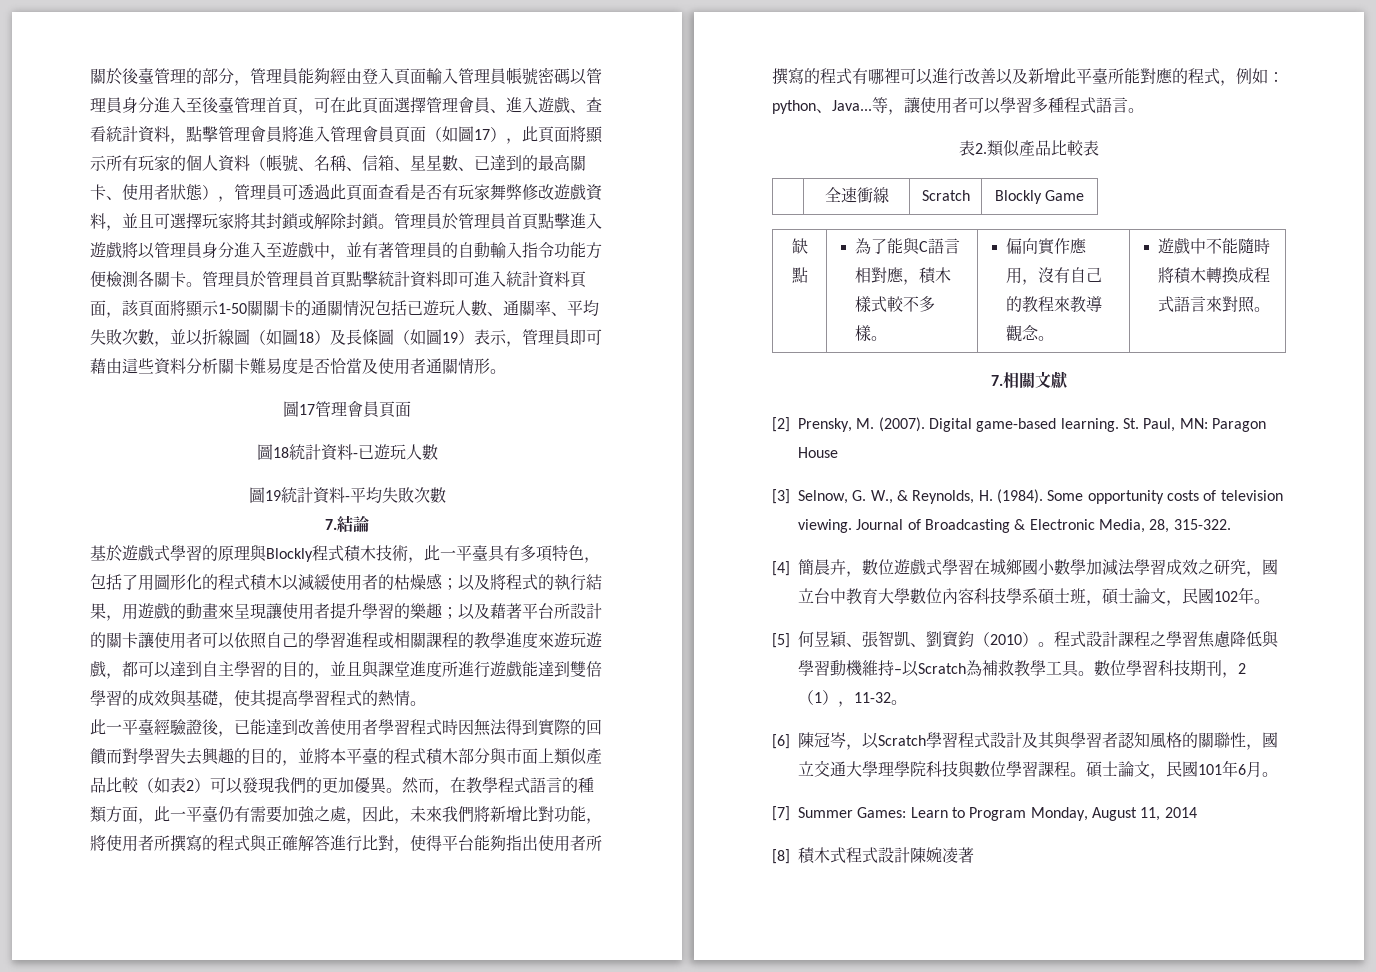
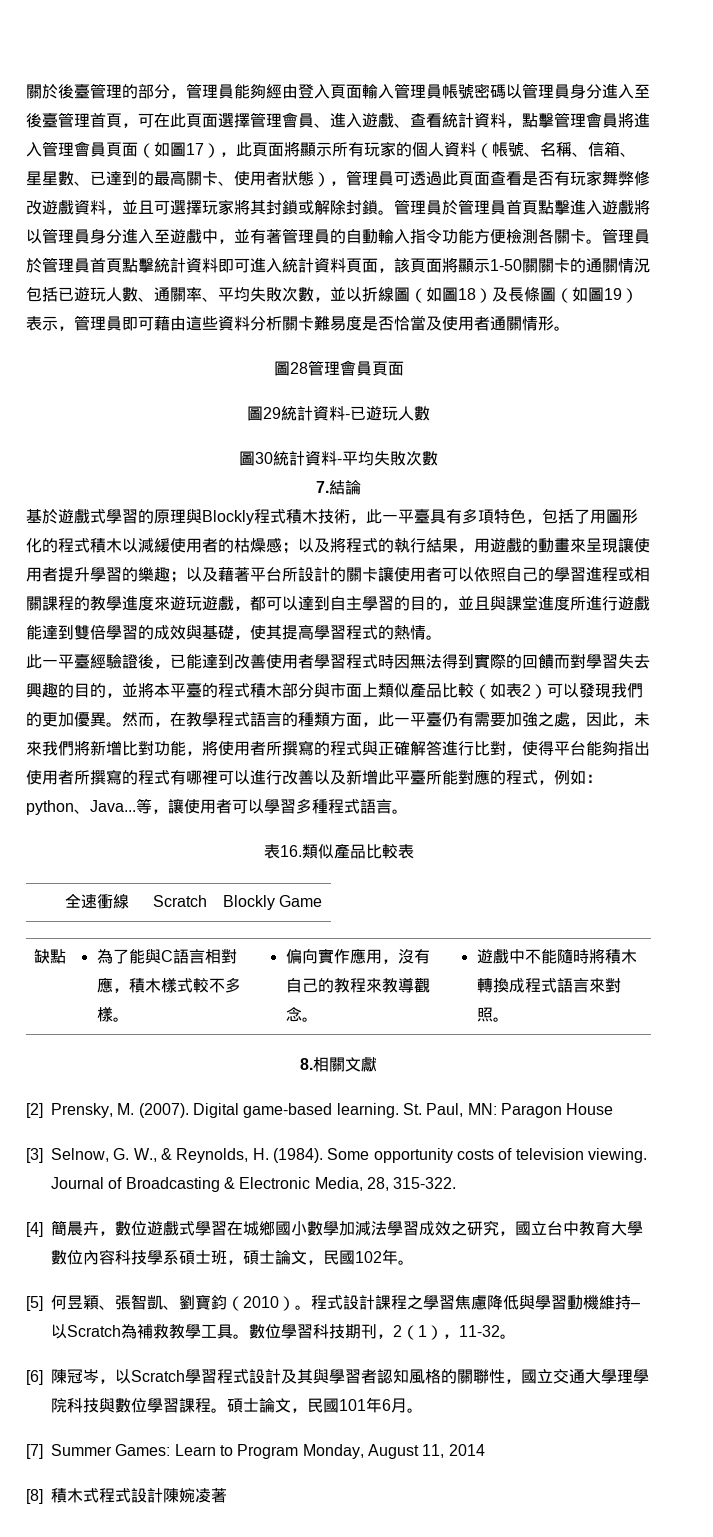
- 圖17管理會員頁面
+ 圖28管理會員頁面
- 圖18統計資料-已遊玩人數
+ 圖29統計資料-已遊玩人數
- 圖19統計資料-平均失敗次數
+ 圖30統計資料-平均失敗次數
- 表2.類似產品比較表
+ 表16.類似產品比較表
- 7.相關文獻
+ 8.相關文獻

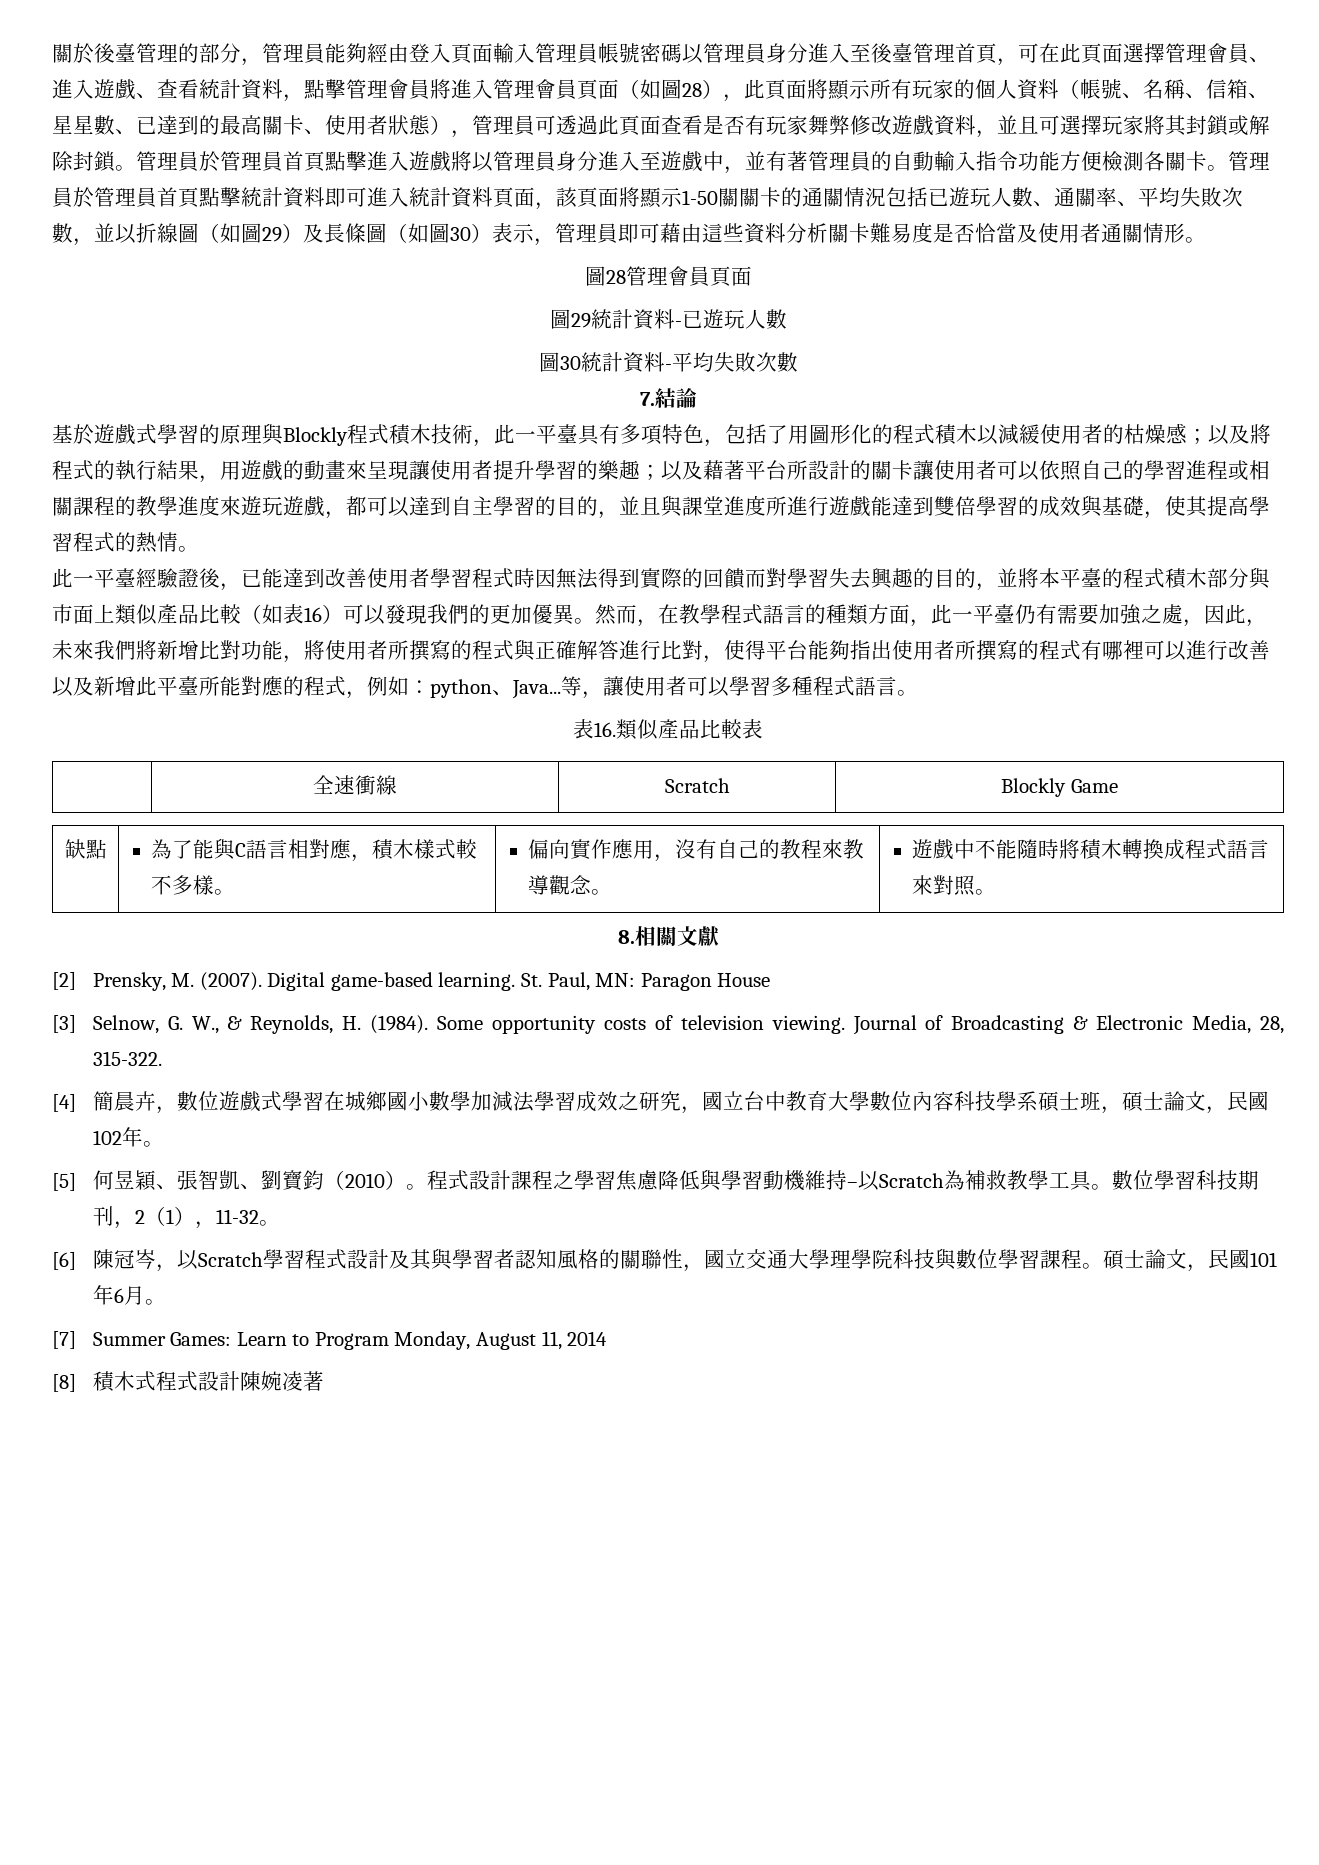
- 關於後臺管理的部分，管理員能夠經由登入頁面輸入管理員帳號密碼以管理員身分進入至後臺管理首頁，可在此頁面選擇管理會員、進入遊戲、查看統計資料，點擊管理會員將進入管理會員頁面（如圖17），此頁面將顯示所有玩家的個人資料（帳號、名稱、信箱、星星數、已達到的最高關卡、使用者狀態），管理員可透過此頁面查看是否有玩家舞弊修改遊戲資料，並且可選擇玩家將其封鎖或解除封鎖。
+ 關於後臺管理的部分，管理員能夠經由登入頁面輸入管理員帳號密碼以管理員身分進入至後臺管理首頁，可在此頁面選擇管理會員、進入遊戲、查看統計資料，點擊管理會員將進入管理會員頁面（如圖28），此頁面將顯示所有玩家的個人資料（帳號、名稱、信箱、星星數、已達到的最高關卡、使用者狀態），管理員可透過此頁面查看是否有玩家舞弊修改遊戲資料，並且可選擇玩家將其封鎖或解除封鎖。
- 管理員於管理員首頁點擊統計資料即可進入統計資料頁面，該頁面將顯示1-50關關卡的通關情況包括已遊玩人數、通關率、平均失敗次數，並以折線圖（如圖18）及長條圖（如圖19）表示，管理員即可藉由這些資料分析關卡難易度是否恰當及使用者通關情形。
+ 管理員於管理員首頁點擊統計資料即可進入統計資料頁面，該頁面將顯示1-50關關卡的通關情況包括已遊玩人數、通關率、平均失敗次數，並以折線圖（如圖29）及長條圖（如圖30）表示，管理員即可藉由這些資料分析關卡難易度是否恰當及使用者通關情形。
- 此一平臺經驗證後，已能達到改善使用者學習程式時因無法得到實際的回饋而對學習失去興趣的目的，並將本平臺的程式積木部分與市面上類似產品比較（如表2）可以發現我們的更加優異。
+ 此一平臺經驗證後，已能達到改善使用者學習程式時因無法得到實際的回饋而對學習失去興趣的目的，並將本平臺的程式積木部分與市面上類似產品比較（如表16）可以發現我們的更加優異。

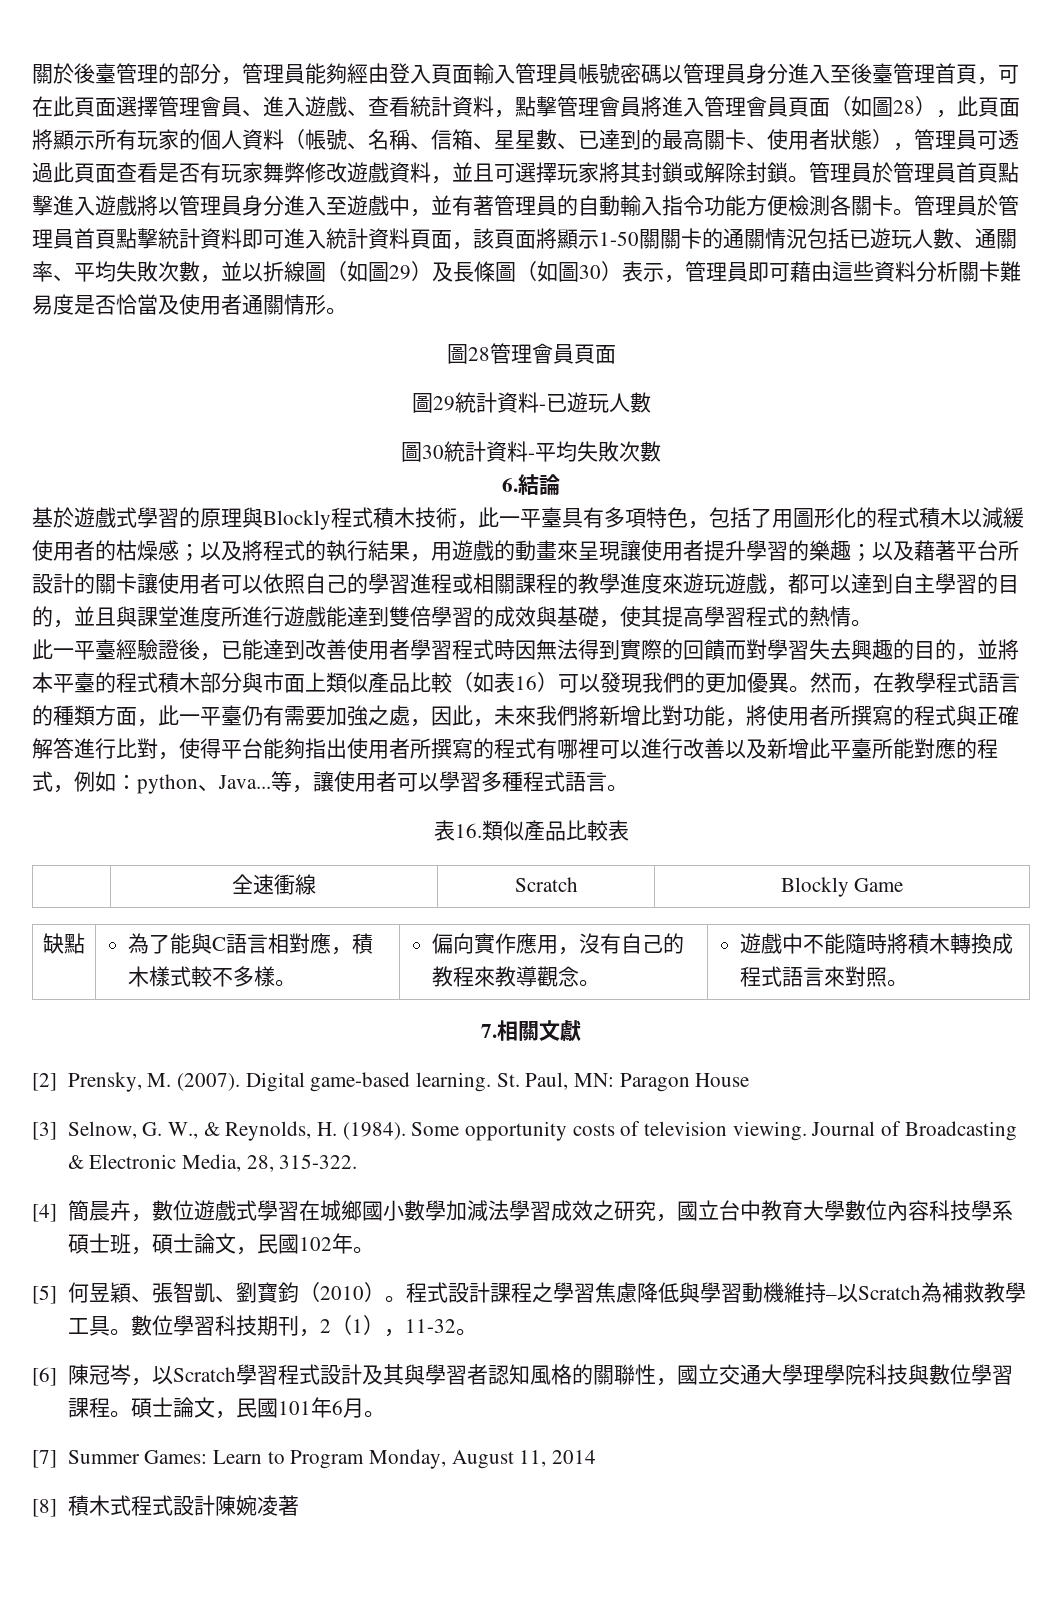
- 7.結論
+ 6.結論
- 8.相關文獻
+ 7.相關文獻

